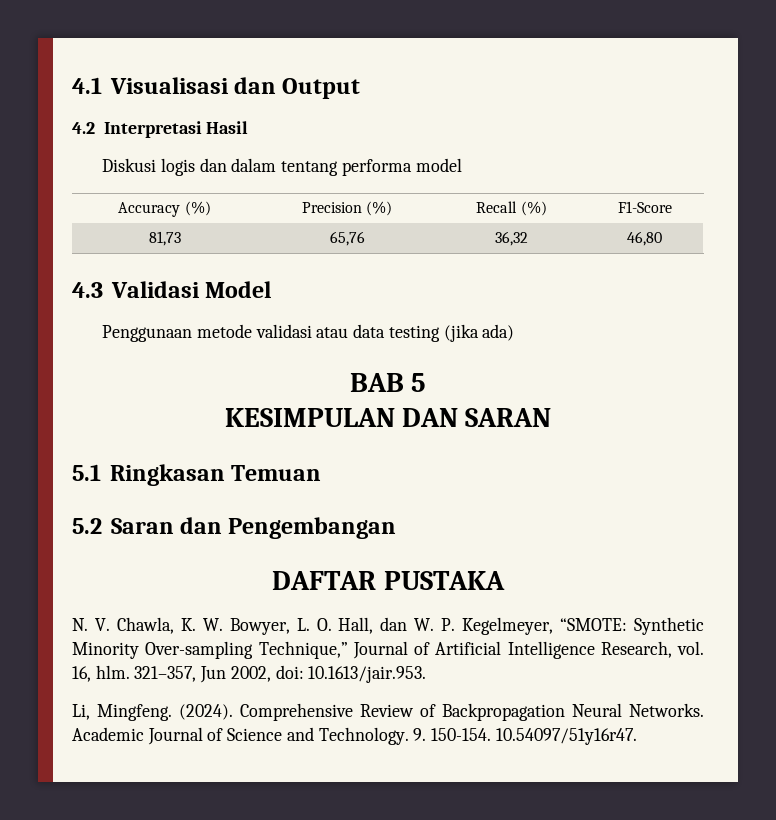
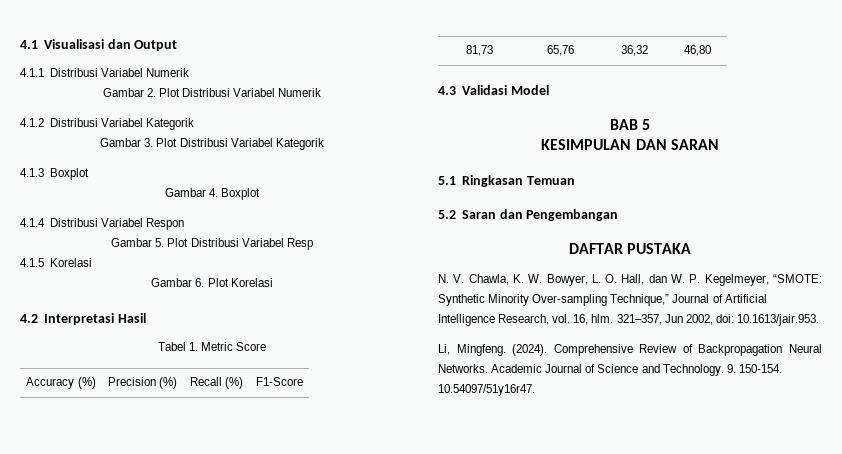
+ 4.1.1 Distribusi Variabel Numerik
+ Gambar 2. Plot Distribusi Variabel Numerik
+ 4.1.2 Distribusi Variabel Kategorik
+ Gambar 3. Plot Distribusi Variabel Kategorik
+ 4.1.3 Boxplot
+ Gambar 4. Boxplot
+ 4.1.4 Distribusi Variabel Respon
+ Gambar 5. Plot Distribusi Variabel Resp
+ 4.1.5 Korelasi
+ Gambar 6. Plot Korelasi
  4.2 Interpretasi Hasil
- Diskusi logis dan dalam tentang performa model
+ Tabel 1. Metric Score
- Penggunaan metode validasi atau data testing (jika ada)

